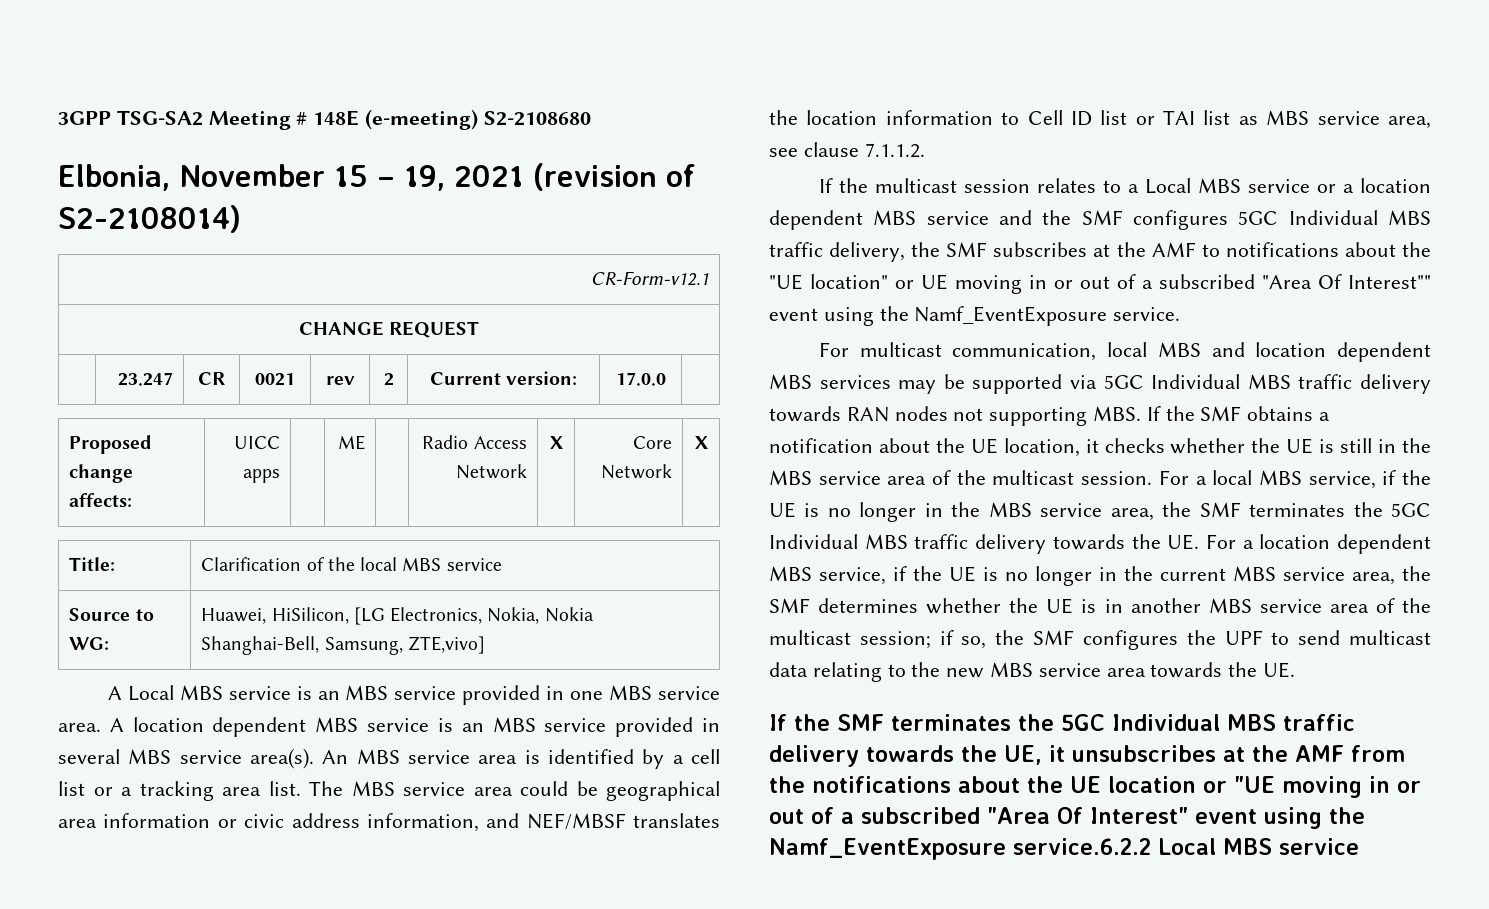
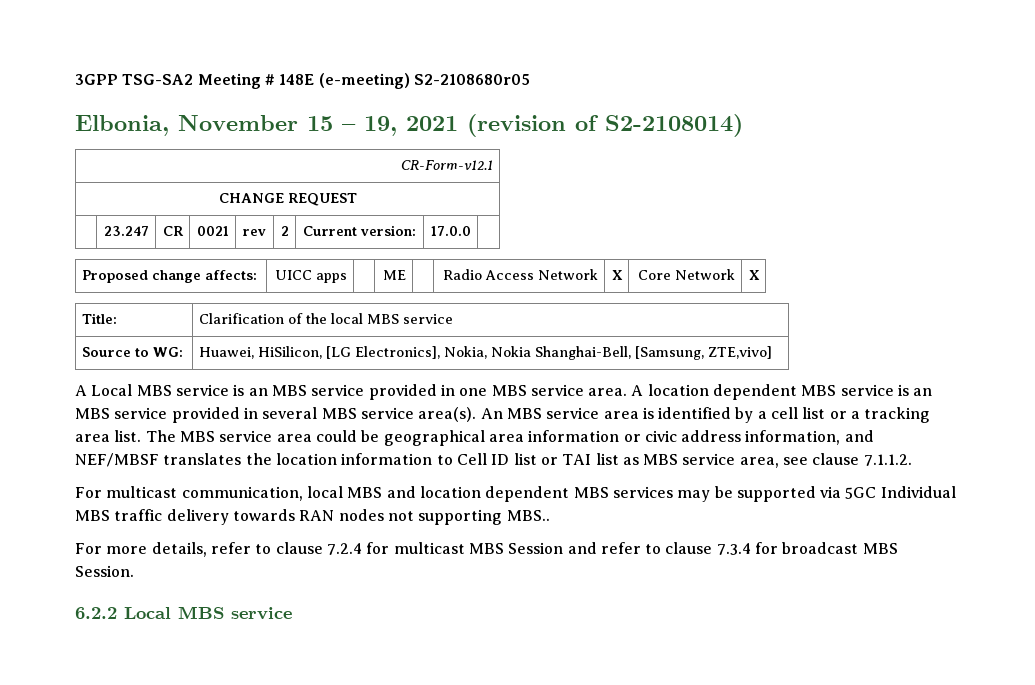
- 3GPP TSG-SA2 Meeting # 148E (e-meeting) S2-2108680
+ 3GPP TSG-SA2 Meeting # 148E (e-meeting) S2-2108680r05
- Source to WG: | Huawei, HiSilicon, [LG Electronics, Nokia, Nokia Shanghai-Bell, Samsung, ZTE,vivo]
+ Source to WG: | Huawei, HiSilicon, [LG Electronics], Nokia, Nokia Shanghai-Bell, [Samsung, ZTE,vivo]
- If the multicast session relates to a Local MBS service or a location dependent MBS service and the SMF configures 5GC Individual MBS traffic delivery, the SMF subscribes at the AMF to notifications about the "UE location" or UE moving in or out of a subscribed "Area Of Interest"" event using the Namf_EventExposure service.
- For multicast communication, local MBS and location dependent MBS services may be supported via 5GC Individual MBS traffic delivery towards RAN nodes not supporting MBS. If the SMF obtains a notification about the UE location, it checks whether the UE is still in the MBS service area of the multicast session. For a local MBS service, if the UE is no longer in the MBS service area, the SMF terminates the 5GC Individual MBS traffic delivery towards the UE. For a location dependent MBS service, if the UE is no longer in the current MBS service area, the SMF determines whether the UE is in another MBS service area of the multicast session; if so, the SMF configures the UPF to send multicast data relating to the new MBS service area towards the UE.
- If the SMF terminates the 5GC Individual MBS traffic delivery towards the UE, it unsubscribes at the AMF from the notifications about the UE location or "UE moving in or out of a subscribed "Area Of Interest" event using the Namf_EventExposure service.6.2.2 Local MBS service
+ For multicast communication, local MBS and location dependent MBS services may be supported via 5GC Individual MBS traffic delivery towards RAN nodes not supporting MBS..
+ For more details, refer to clause 7.2.4 for multicast MBS Session and refer to clause 7.3.4 for broadcast MBS Session.
+ 6.2.2 Local MBS service

